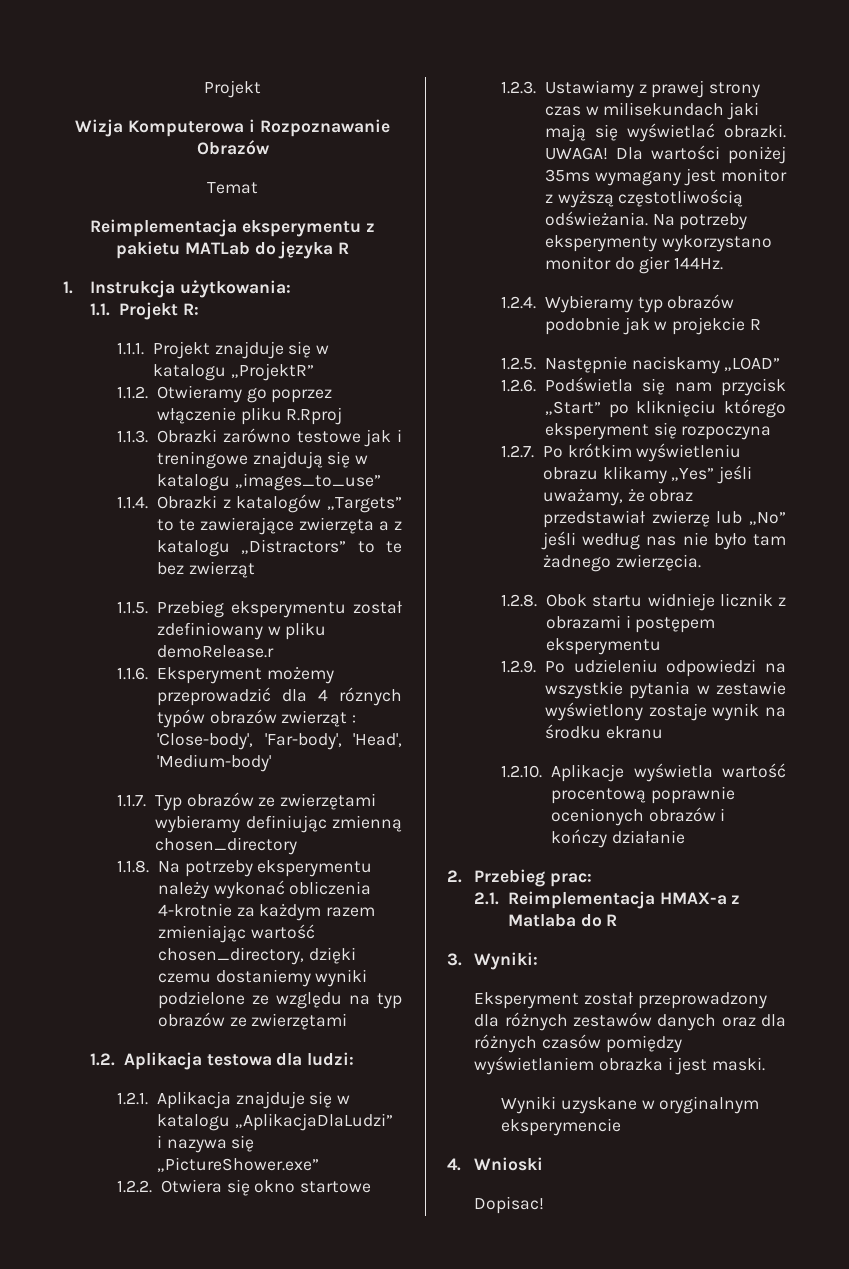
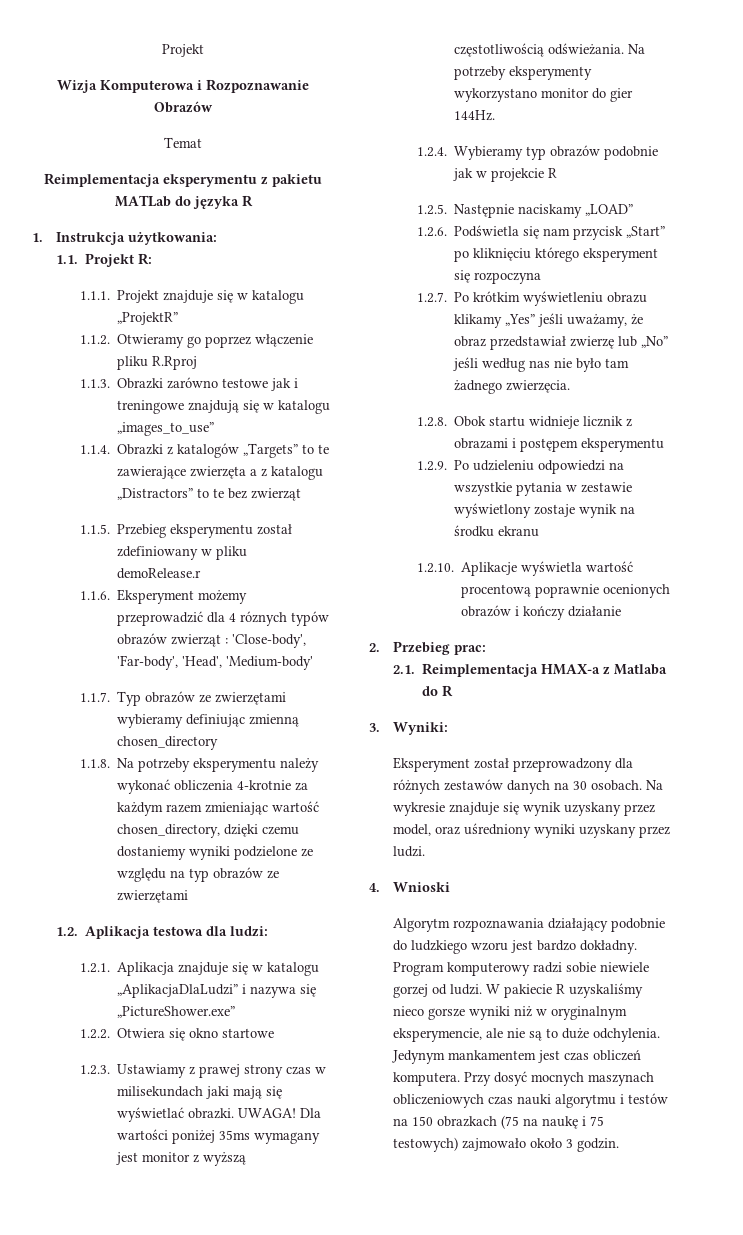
- Eksperyment został przeprowadzony dla różnych zestawów danych oraz dla różnych czasów pomiędzy wyświetlaniem obrazka i jest maski.
- Wyniki uzyskane w oryginalnym eksperymencie
+ Eksperyment został przeprowadzony dla różnych zestawów danych na 30 osobach. Na wykresie znajduje się wynik uzyskany przez model, oraz uśredniony wyniki uzyskany przez ludzi.
  4. Wnioski
- Dopisac!
+ Algorytm rozpoznawania działający podobnie do ludzkiego wzoru jest bardzo dokładny. Program komputerowy radzi sobie niewiele gorzej od ludzi. W pakiecie R uzyskaliśmy nieco gorsze wyniki niż w oryginalnym eksperymencie, ale nie są to duże odchylenia. Jedynym mankamentem jest czas obliczeń komputera. Przy dosyć mocnych maszynach obliczeniowych czas nauki algorytmu i testów na 150 obrazkach (75 na naukę i 75 testowych) zajmowało około 3 godzin.

